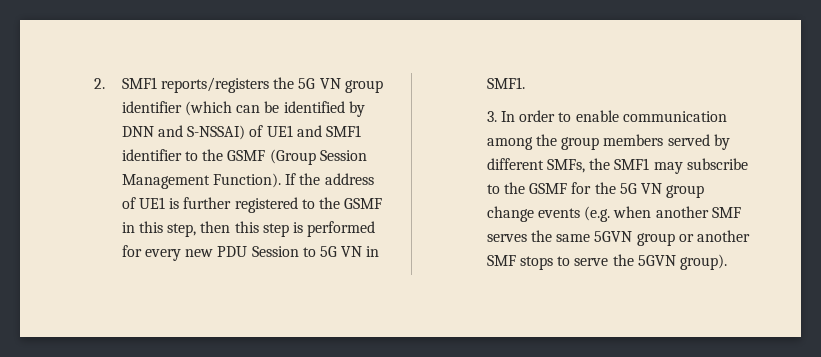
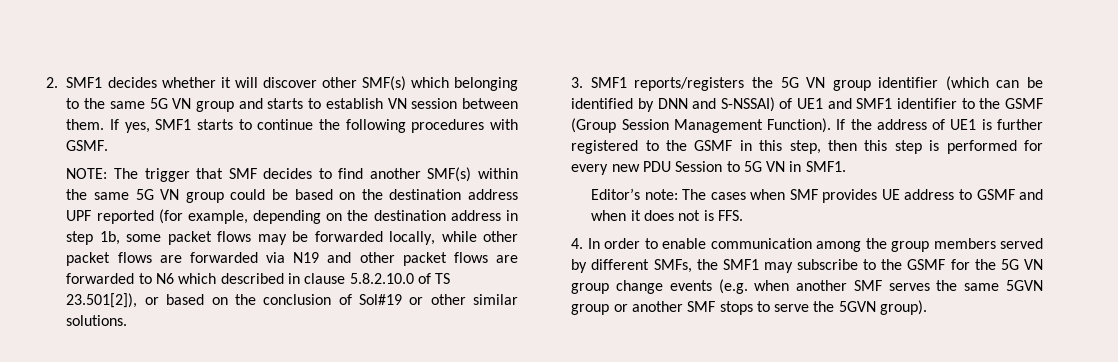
- 2. SMF1 reports/registers the 5G VN group identifier (which can be identified by DNN and S-NSSAI) of UE1 and SMF1 identifier to the GSMF (Group Session Management Function).
+ 2. SMF1 decides whether it will discover other SMF(s) which belonging to the same 5G VN group and starts to establish VN session between them. If yes, SMF1 starts to continue the following procedures with GSMF.
+ NOTE: The trigger that SMF decides to find another SMF(s) within the same 5G VN group could be based on the destination address UPF reported (for example, depending on the destination address in step 1b, some packet flows may be forwarded locally, while other packet flows are forwarded via N19 and other packet flows are forwarded to N6 which described in clause 5.8.2.10.0 of TS 23.501[2]), or based on the conclusion of Sol#19 or other similar solutions.
+ 3. SMF1 reports/registers the 5G VN group identifier (which can be identified by DNN and S-NSSAI) of UE1 and SMF1 identifier to the GSMF (Group Session Management Function).
- 3. In order to enable communication among the group members served by different SMFs, the SMF1 may subscribe to the GSMF for the 5G VN group change events (e.g. when another SMF serves the same 5GVN group or another SMF stops to serve the 5GVN group).
+ Editor’s note: The cases when SMF provides UE address to GSMF and when it does not is FFS.
+ 4. In order to enable communication among the group members served by different SMFs, the SMF1 may subscribe to the GSMF for the 5G VN group change events (e.g. when another SMF serves the same 5GVN group or another SMF stops to serve the 5GVN group).

